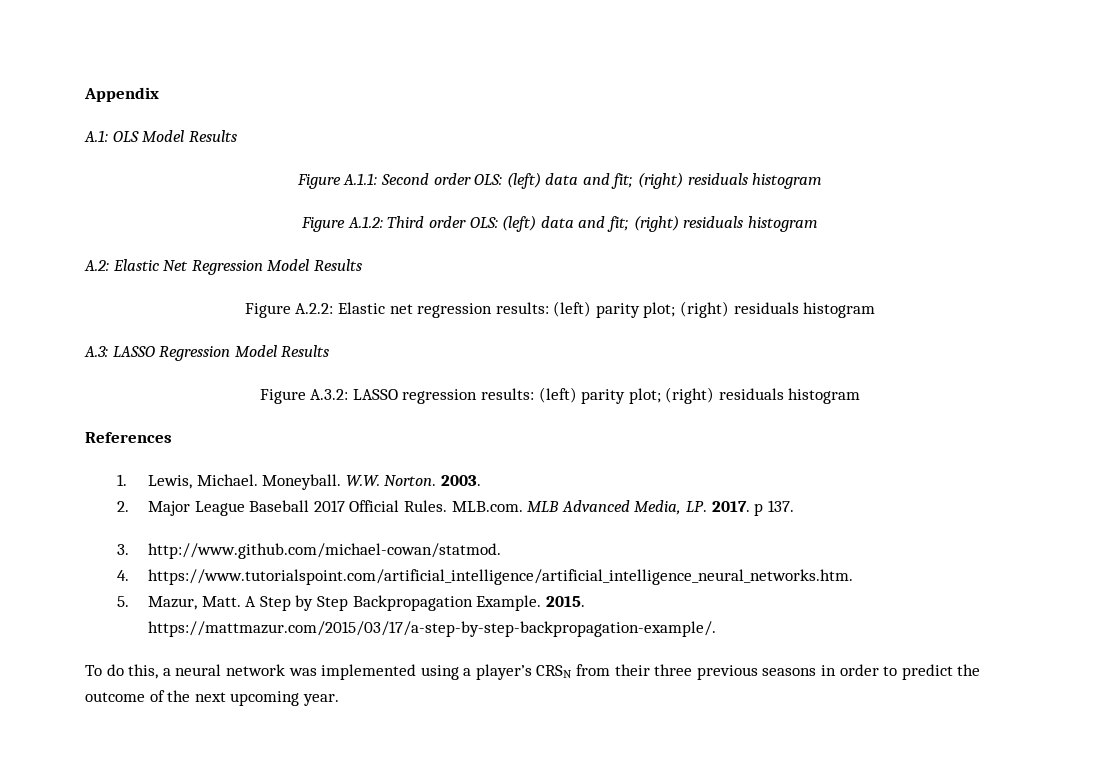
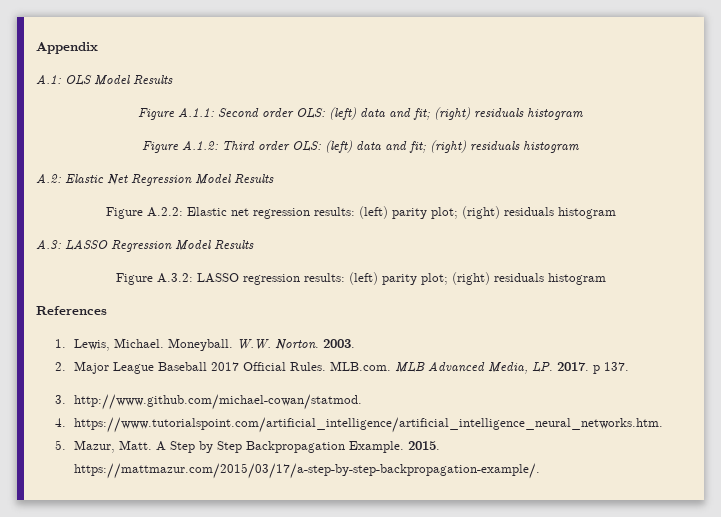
- To do this, a neural network was implemented using a player’s CRSN from their three previous seasons in order to predict the outcome of the next upcoming year.

